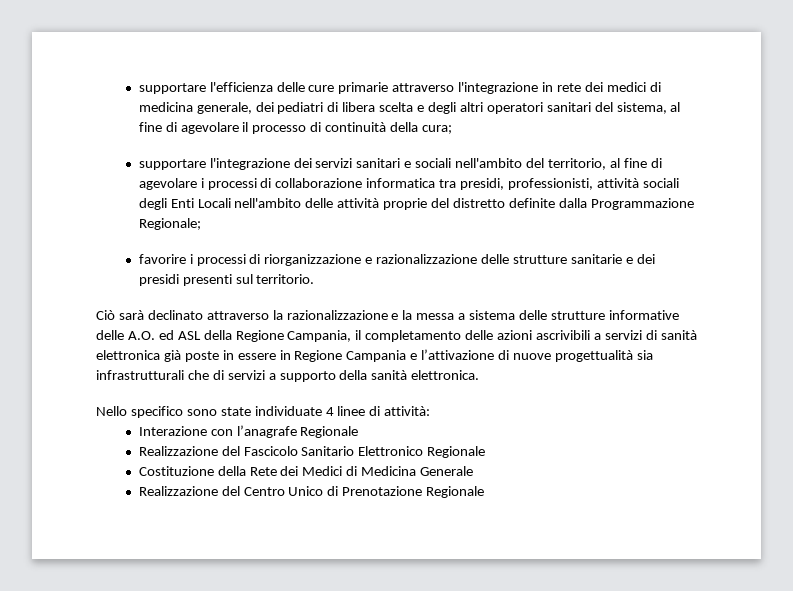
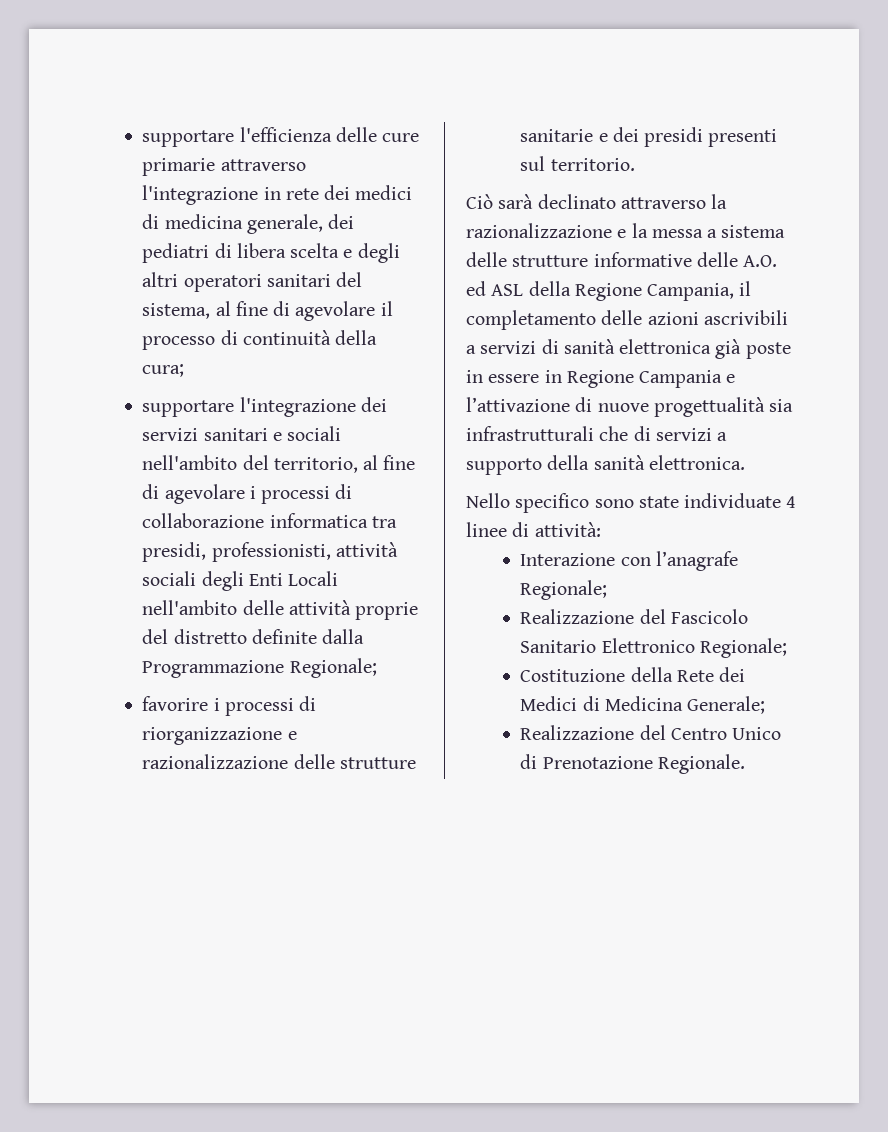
- Interazione con l’anagrafe Regionale
+ Interazione con l’anagrafe Regionale;
- Realizzazione del Fascicolo Sanitario Elettronico Regionale
+ Realizzazione del Fascicolo Sanitario Elettronico Regionale;
- Costituzione della Rete dei Medici di Medicina Generale
+ Costituzione della Rete dei Medici di Medicina Generale;
- Realizzazione del Centro Unico di Prenotazione Regionale
+ Realizzazione del Centro Unico di Prenotazione Regionale.

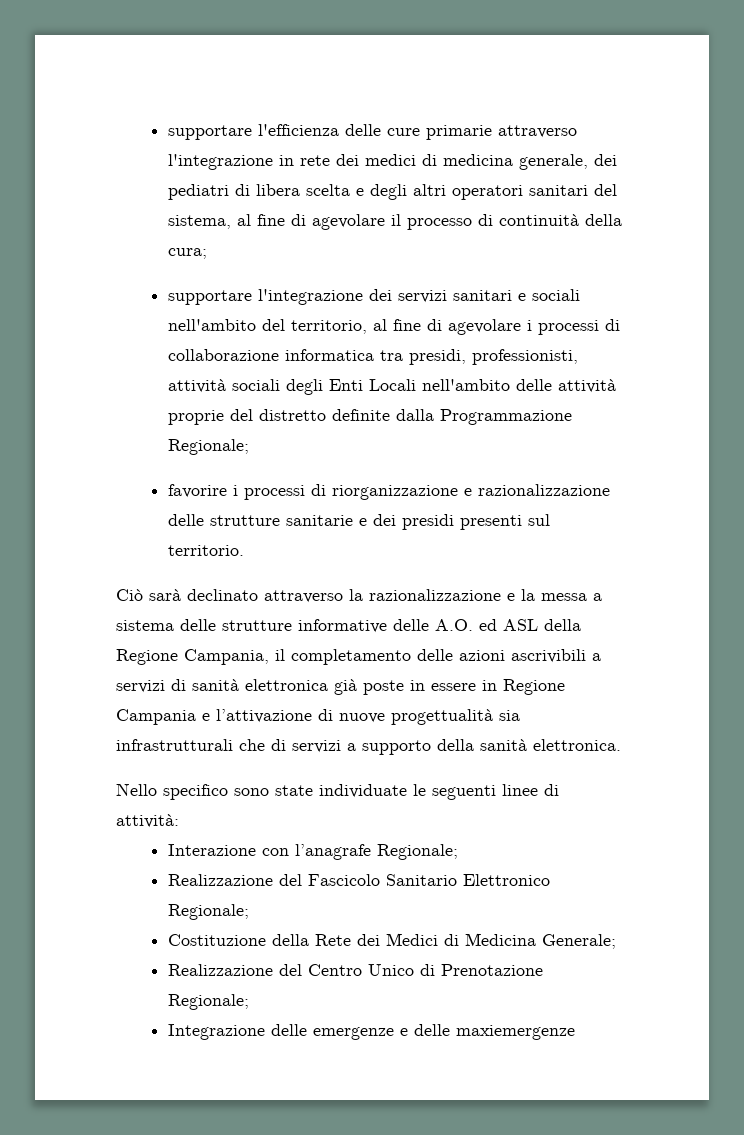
- Nello specifico sono state individuate 4 linee di attività:
+ Nello specifico sono state individuate le seguenti linee di attività:
- Realizzazione del Centro Unico di Prenotazione Regionale.
+ Realizzazione del Centro Unico di Prenotazione Regionale;
+ Integrazione delle emergenze e delle maxiemergenze

